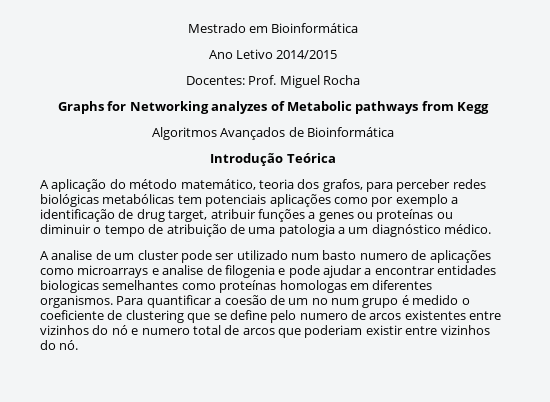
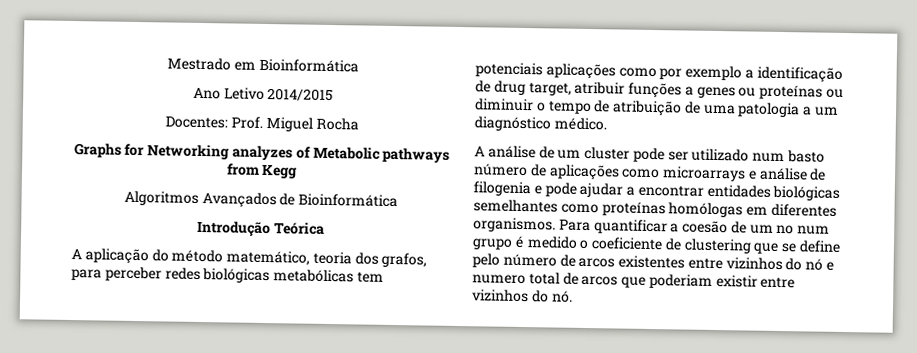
- A analise de um cluster pode ser utilizado num basto numero de aplicações como microarrays e analise de filogenia e pode ajudar a encontrar entidades biologicas semelhantes como proteínas homologas em diferentes organismos.
+ A análise de um cluster pode ser utilizado num basto número de aplicações como microarrays e análise de filogenia e pode ajudar a encontrar entidades biológicas semelhantes como proteínas homólogas em diferentes organismos.
- Para quantificar a coesão de um no num grupo é medido o coeficiente de clustering que se define pelo numero de arcos existentes entre vizinhos do nó e numero total de arcos que poderiam existir entre vizinhos do nó.
+ Para quantificar a coesão de um no num grupo é medido o coeficiente de clustering que se define pelo número de arcos existentes entre vizinhos do nó e numero total de arcos que poderiam existir entre vizinhos do nó.

